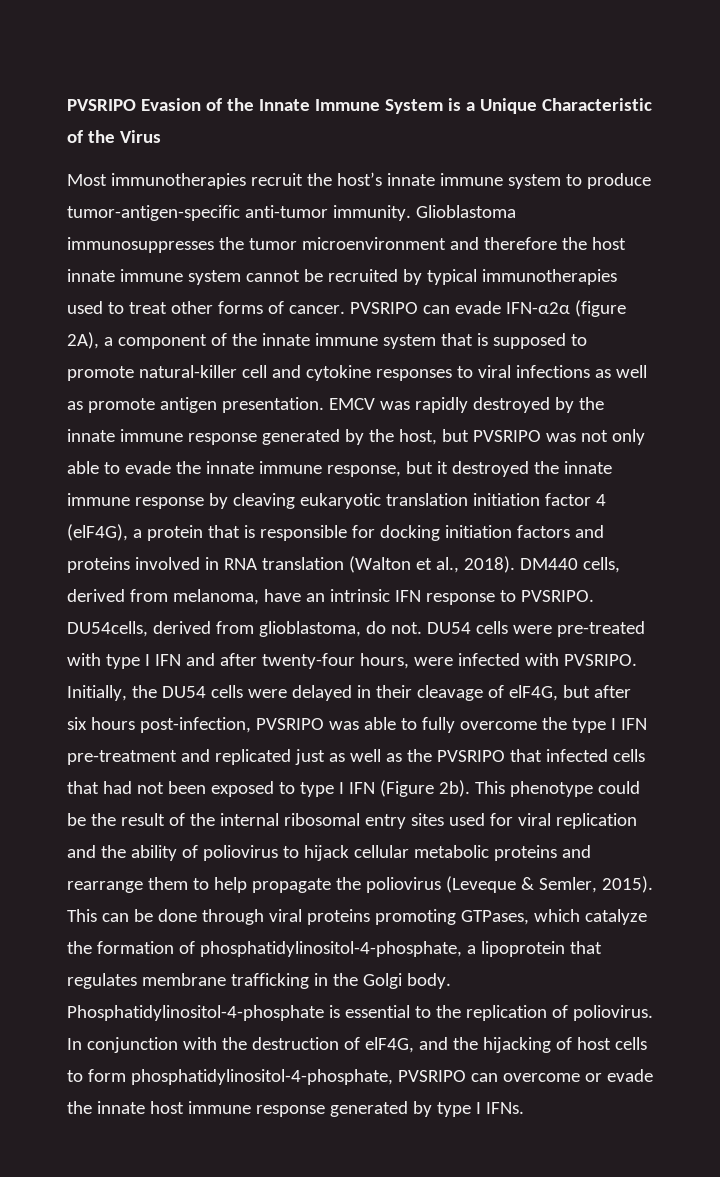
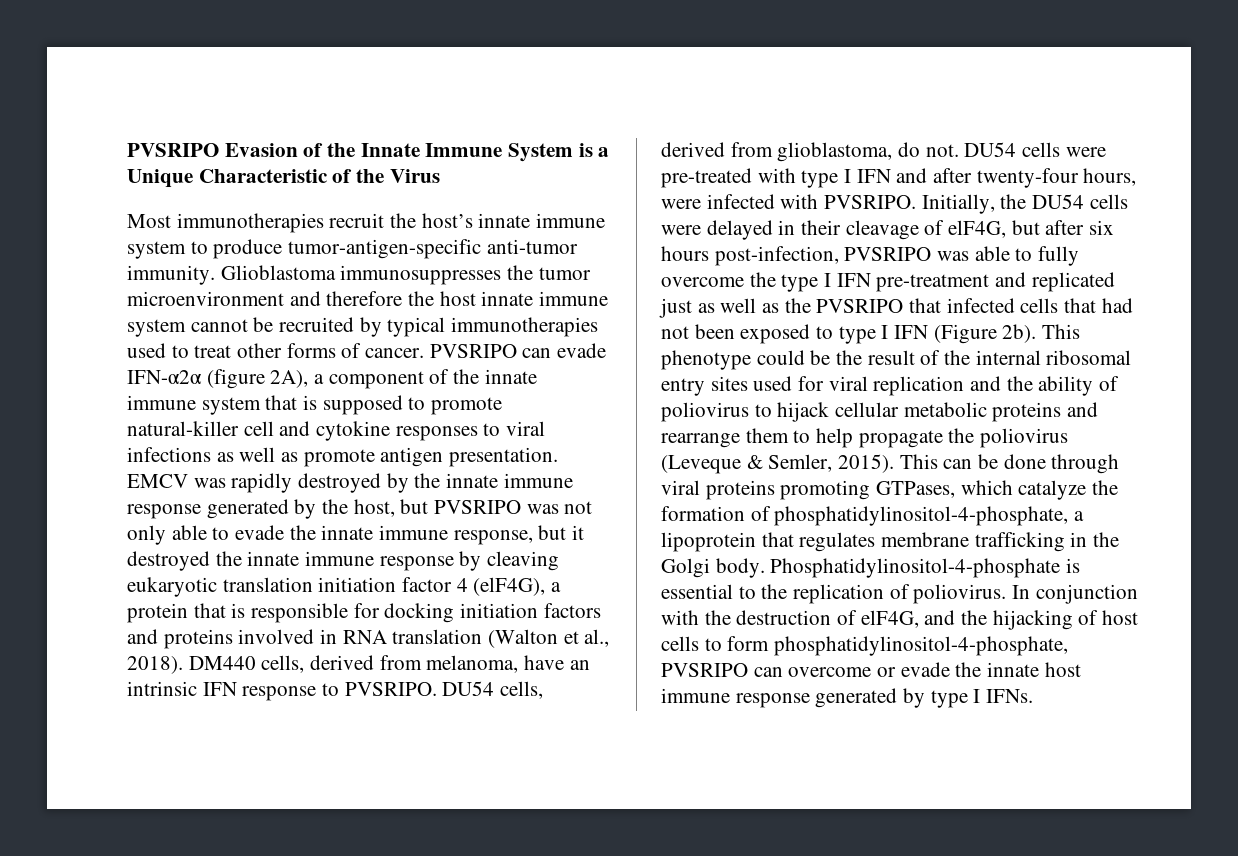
- DU54cells, derived from glioblastoma, do not.
+ DU54 cells, derived from glioblastoma, do not.

